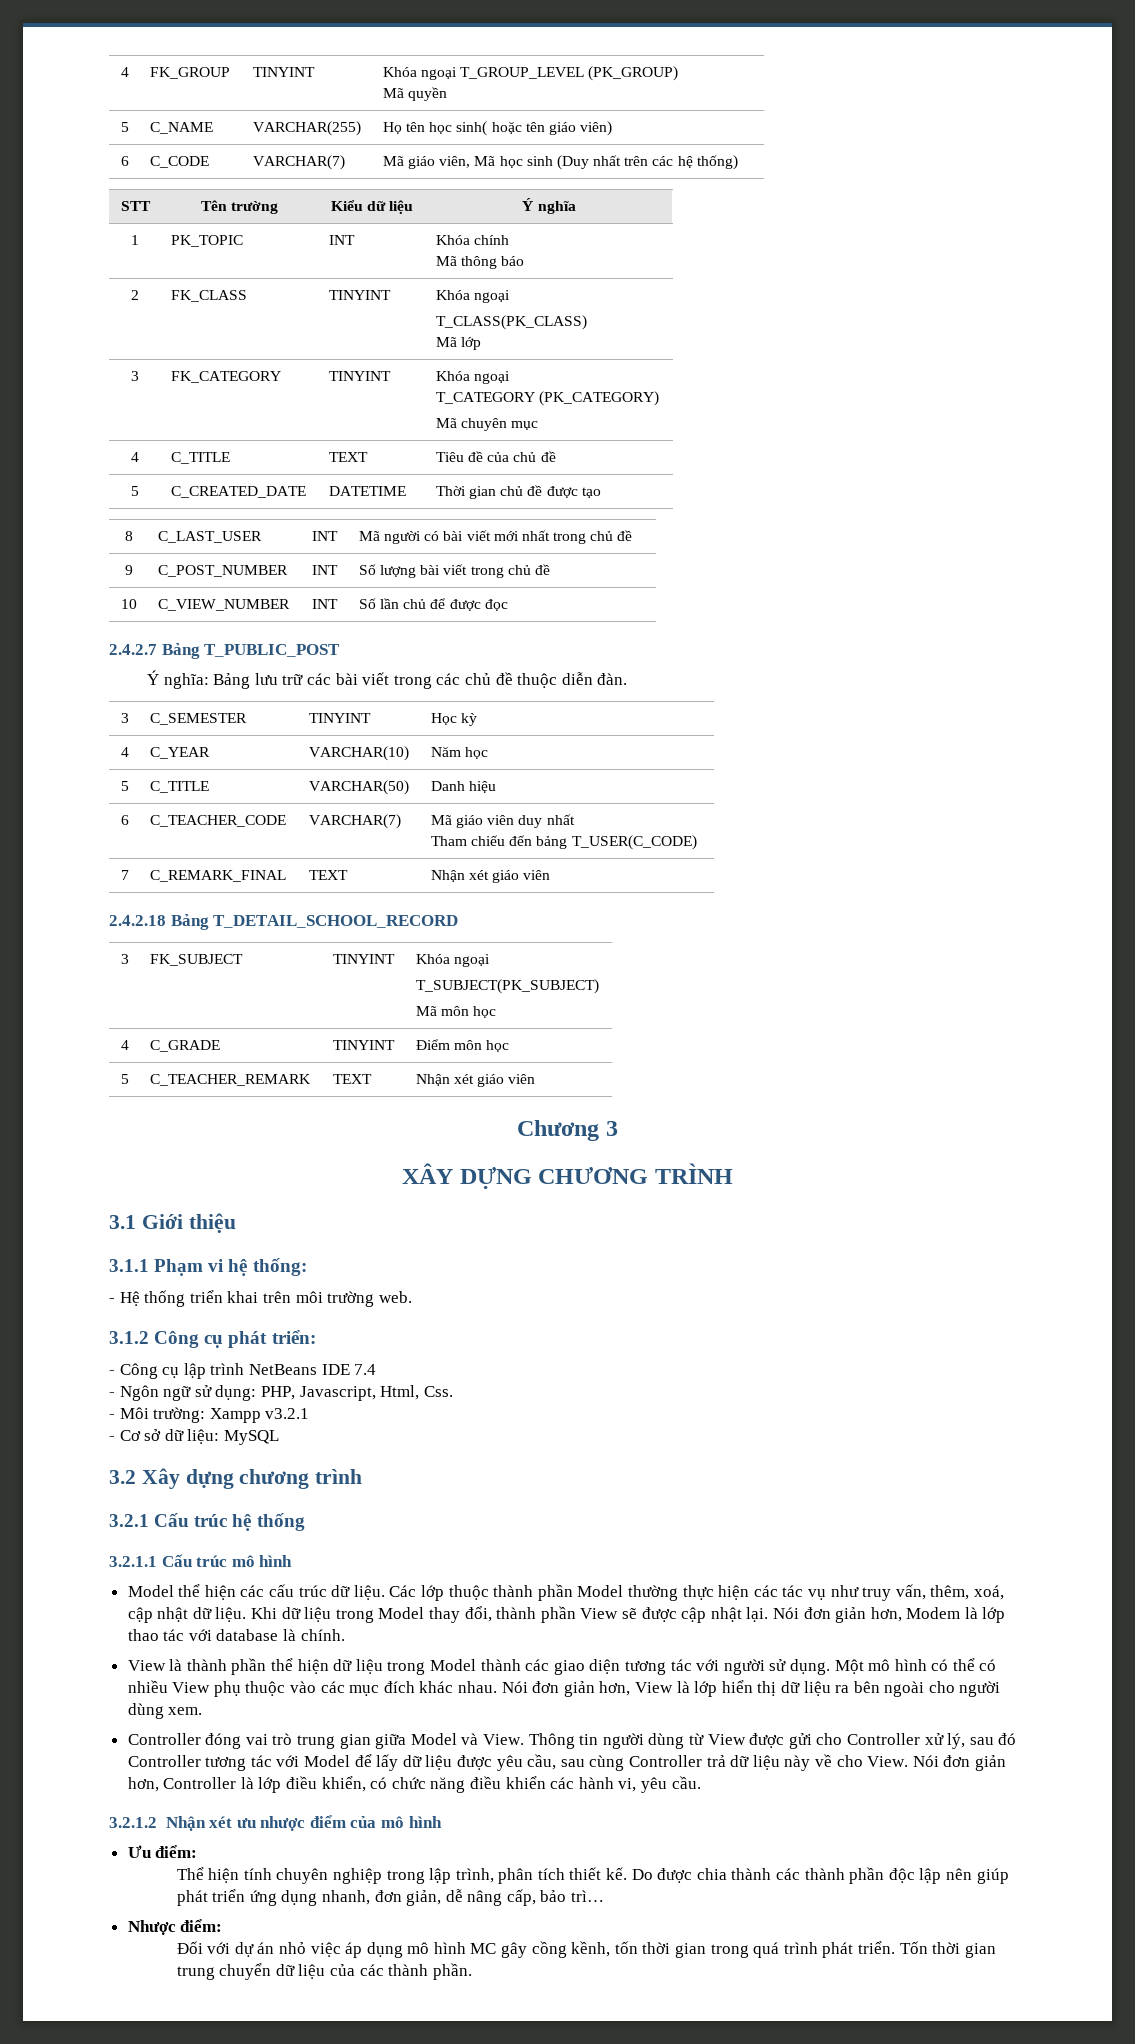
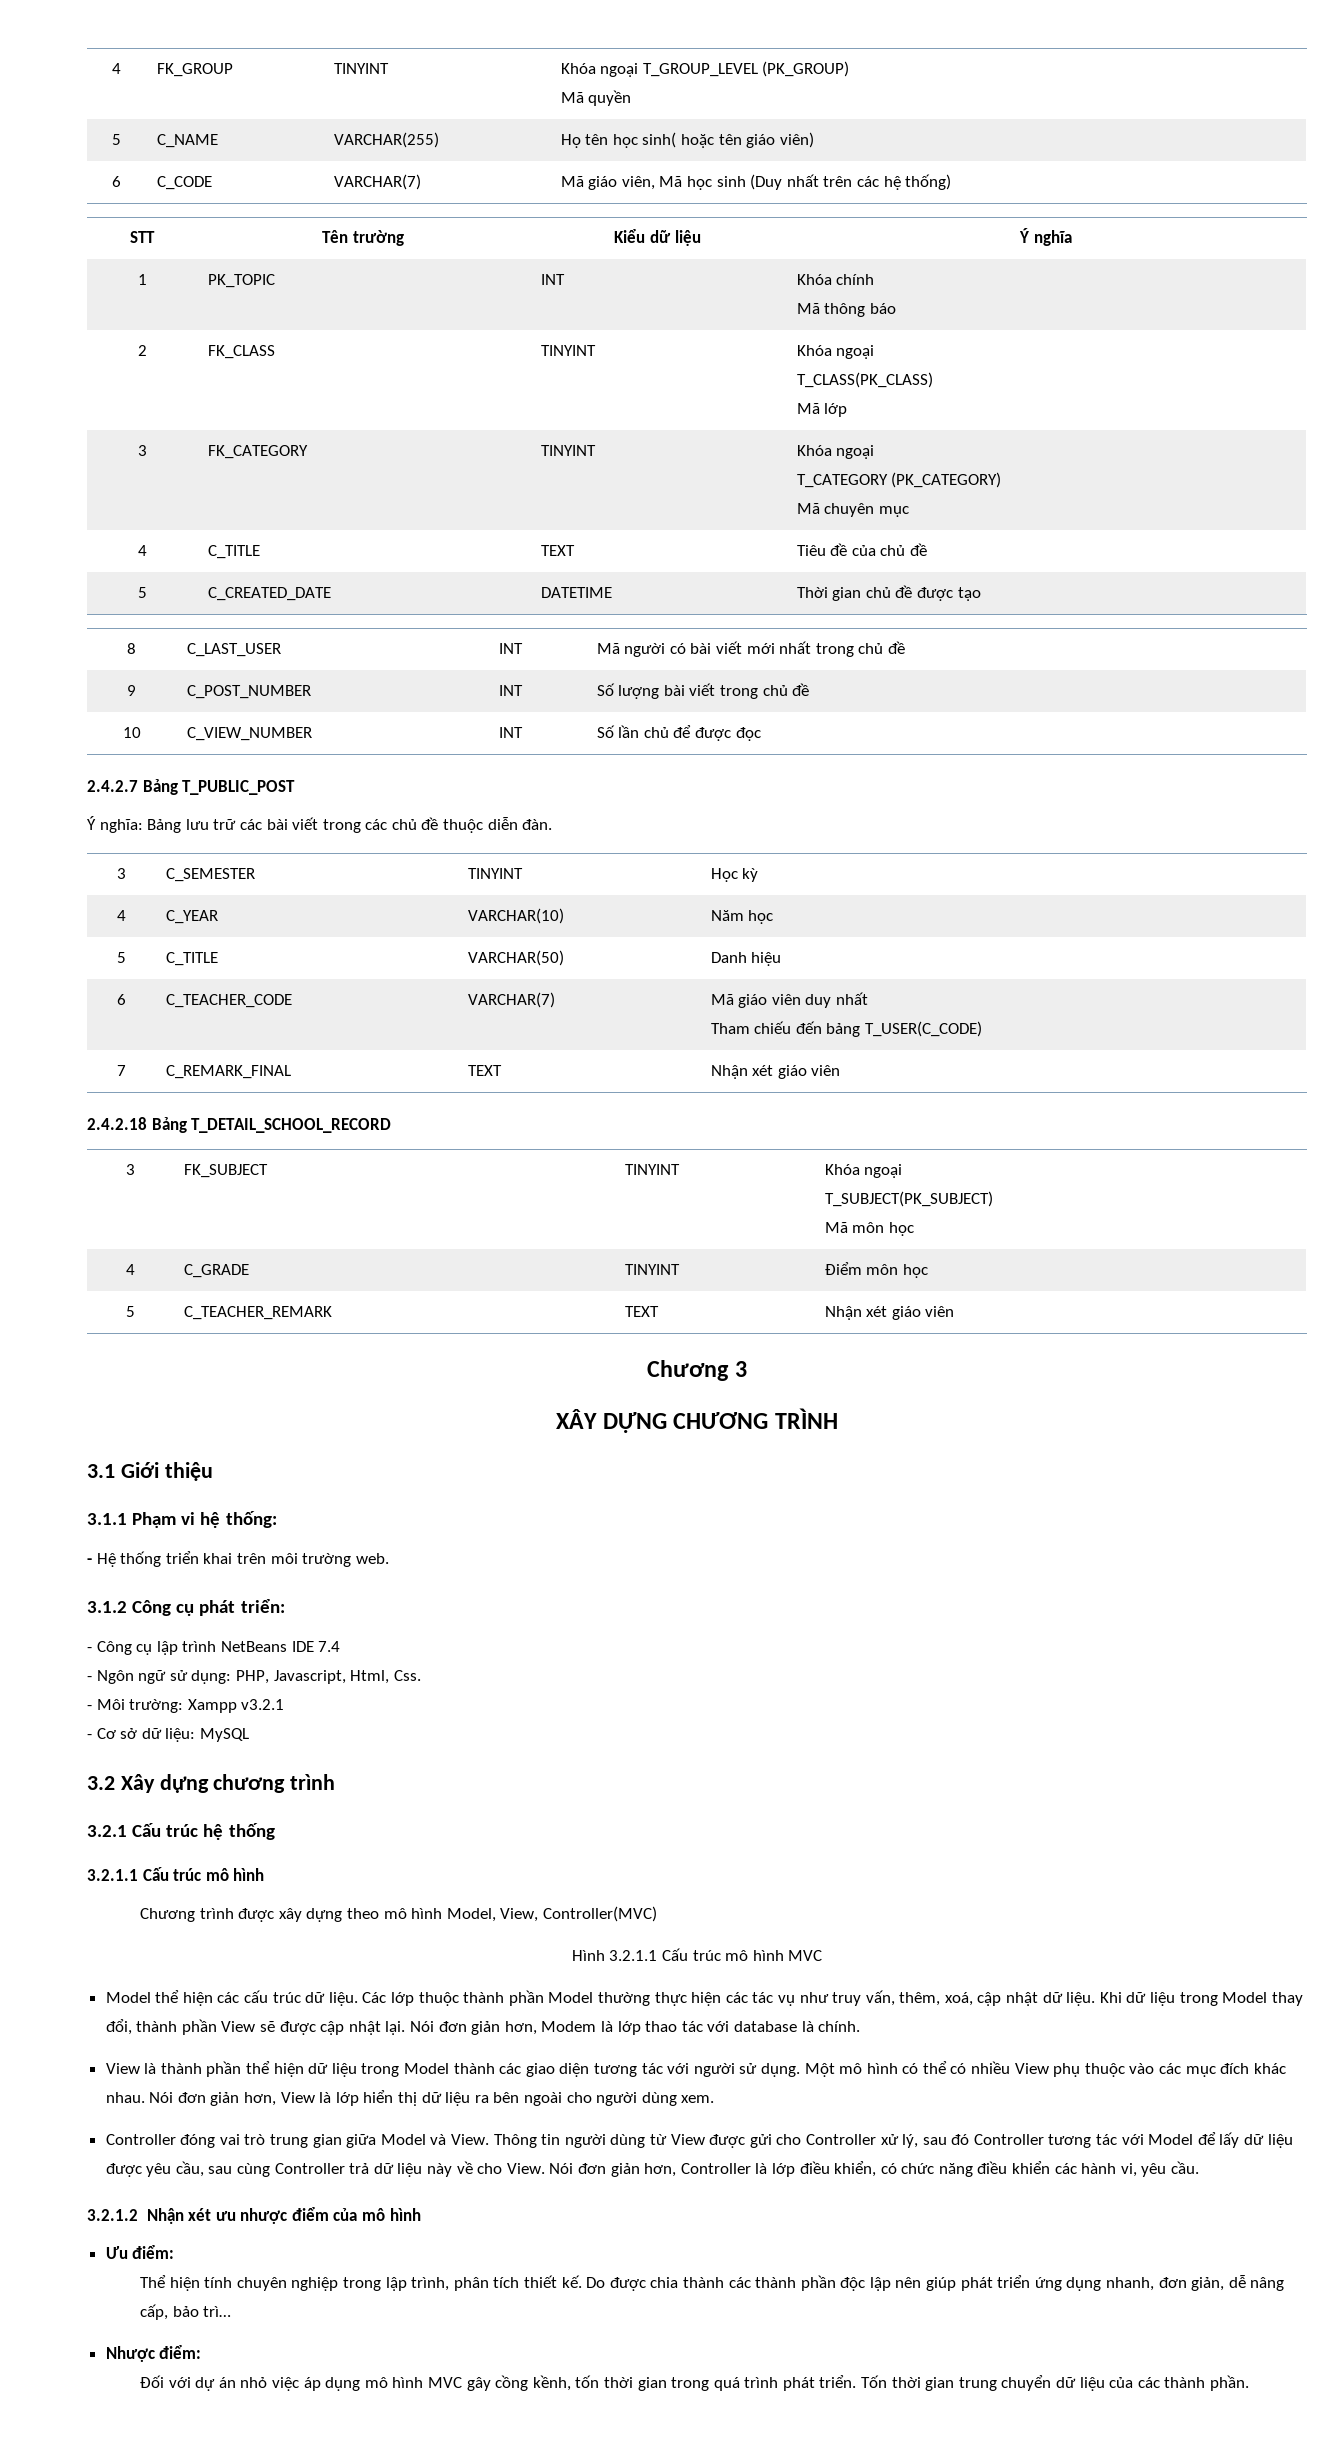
+ Chương trình được xây dựng theo mô hình Model, View, Controller(MVC)
+ Hình 3.2.1.1 Cấu trúc mô hình MVC
- Đối với dự án nhỏ việc áp dụng mô hình MC gây cồng kềnh, tốn thời gian trong quá trình phát triển.
+ Đối với dự án nhỏ việc áp dụng mô hình MVC gây cồng kềnh, tốn thời gian trong quá trình phát triển.

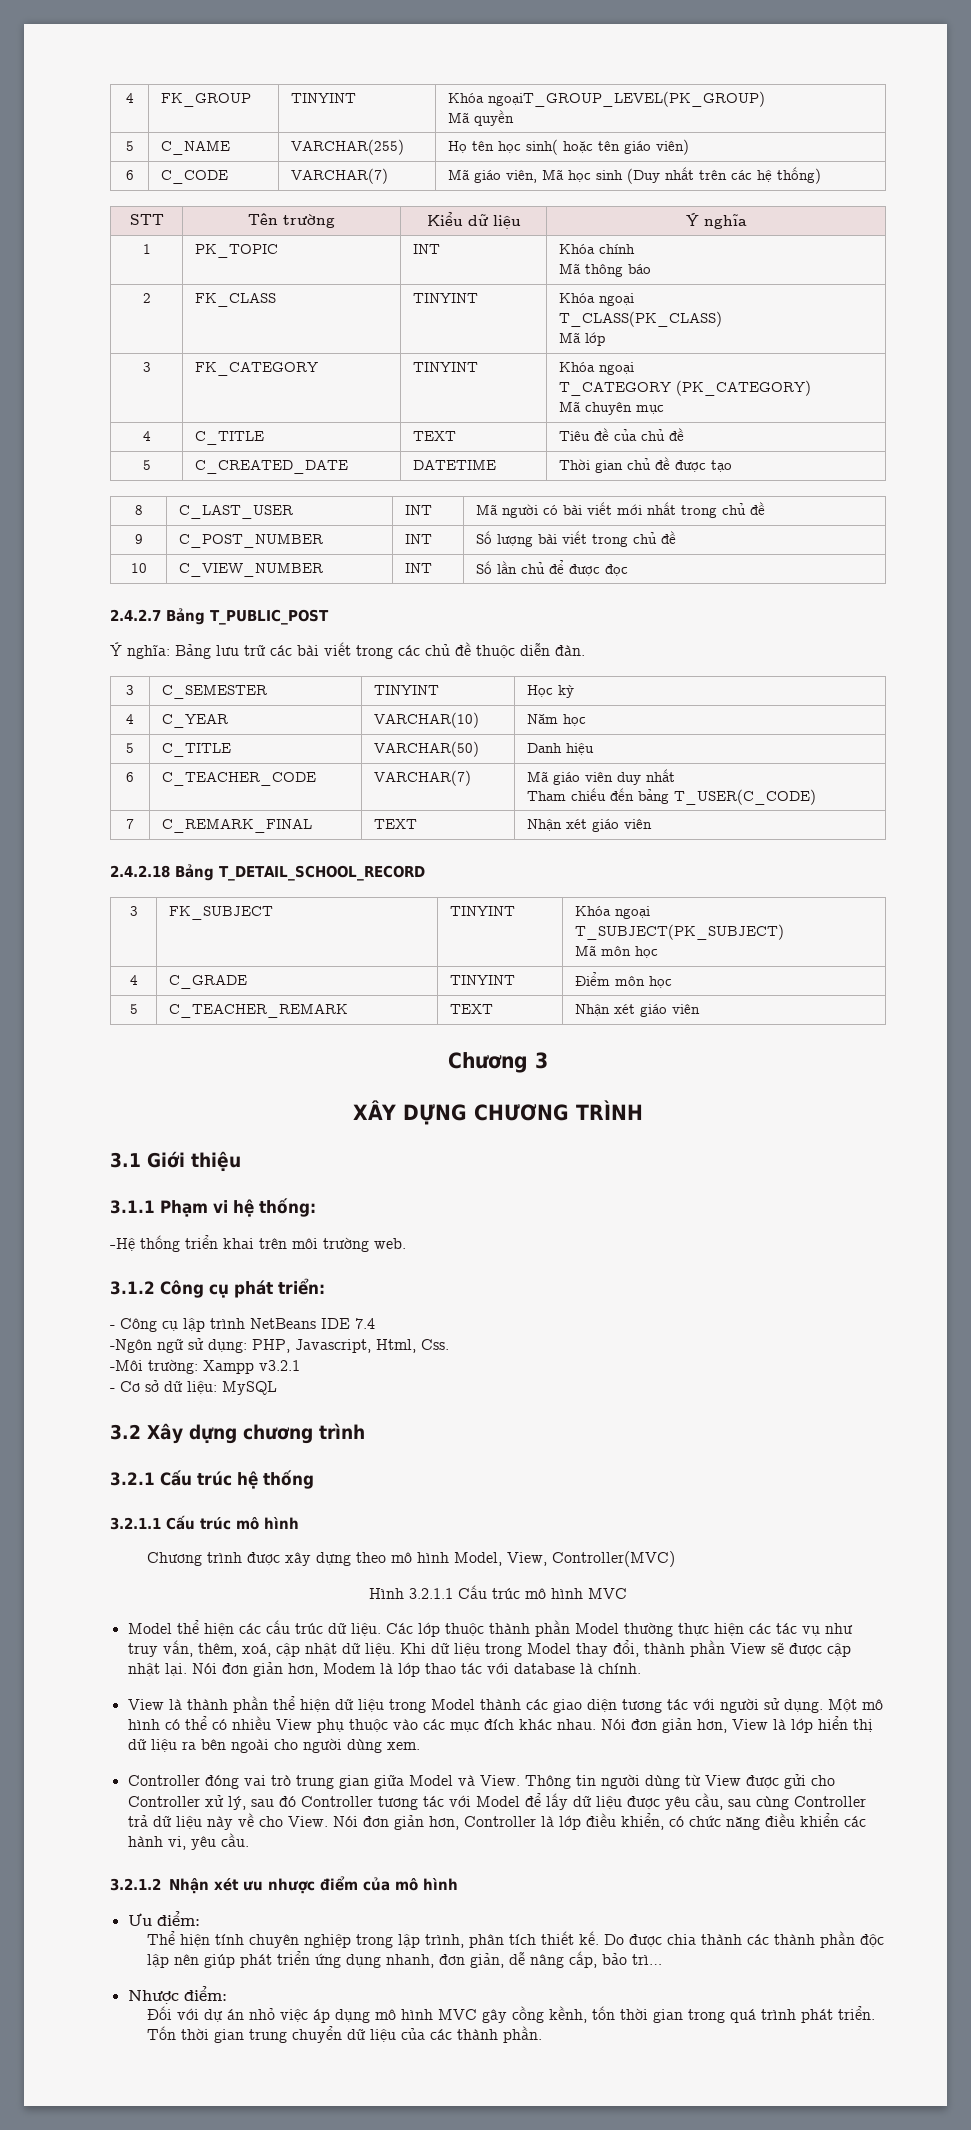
- 4 | FK_GROUP | TINYINT | Khóa ngoại T_GROUP_LEVEL (PK_GROUP)
+ 4 | FK_GROUP | TINYINT | Khóa ngoạiT_GROUP_LEVEL(PK_GROUP)
- - Hệ thống triển khai trên môi trường web.
+ -Hệ thống triển khai trên môi trường web.
- - Ngôn ngữ sử dụng: PHP, Javascript, Html, Css.
+ -Ngôn ngữ sử dụng: PHP, Javascript, Html, Css.
- - Môi trường: Xampp v3.2.1
+ -Môi trường: Xampp v3.2.1

